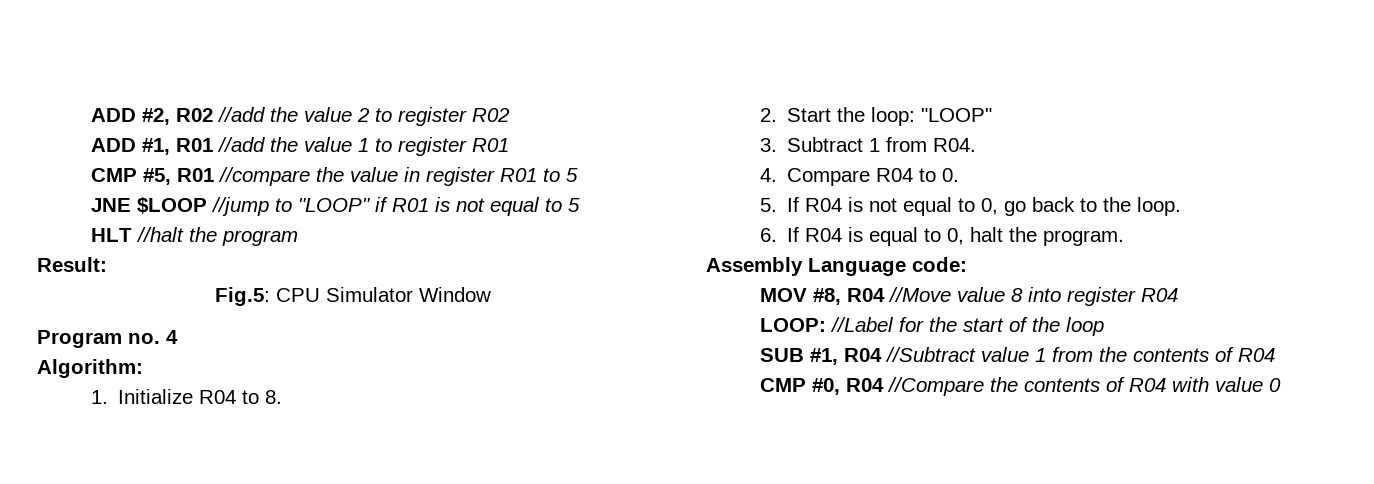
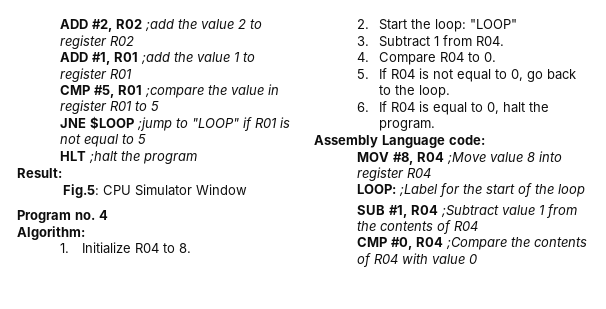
- ADD #2, R02 //add the value 2 to register R02
+ ADD #2, R02 ;add the value 2 to register R02
- ADD #1, R01 //add the value 1 to register R01
+ ADD #1, R01 ;add the value 1 to register R01
- CMP #5, R01 //compare the value in register R01 to 5
+ CMP #5, R01 ;compare the value in register R01 to 5
- JNE $LOOP //jump to "LOOP" if R01 is not equal to 5
+ JNE $LOOP ;jump to "LOOP" if R01 is not equal to 5
- HLT //halt the program
+ HLT ;halt the program
- MOV #8, R04 //Move value 8 into register R04
+ MOV #8, R04 ;Move value 8 into register R04
- LOOP: //Label for the start of the loop
+ LOOP: ;Label for the start of the loop
- SUB #1, R04 //Subtract value 1 from the contents of R04
+ SUB #1, R04 ;Subtract value 1 from the contents of R04
- CMP #0, R04 //Compare the contents of R04 with value 0
+ CMP #0, R04 ;Compare the contents of R04 with value 0

